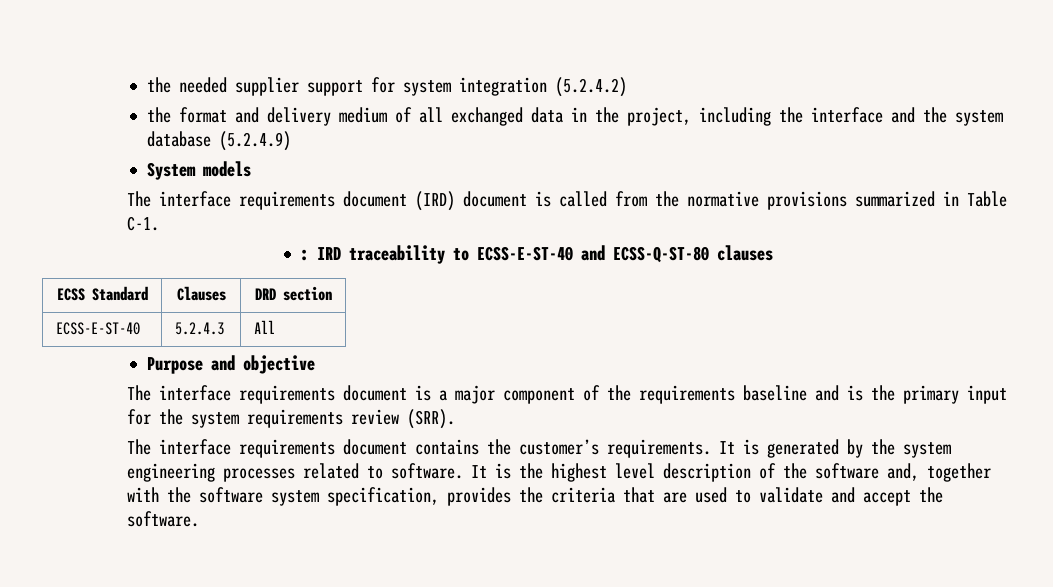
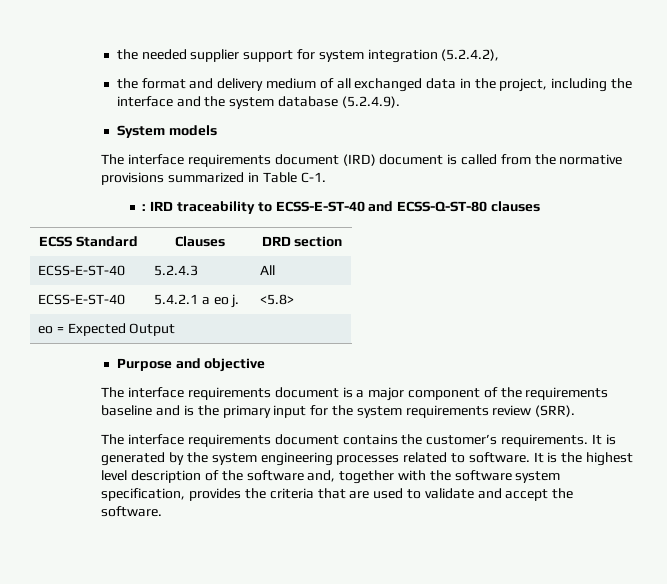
- the needed supplier support for system integration (5.2.4.2)
+ the needed supplier support for system integration (5.2.4.2),
- the format and delivery medium of all exchanged data in the project, including the interface and the system database (5.2.4.9)
+ the format and delivery medium of all exchanged data in the project, including the interface and the system database (5.2.4.9).
+ ECSS-E-ST-40 | 5.4.2.1 a eo j. | <5.8>
+ eo = Expected Output

